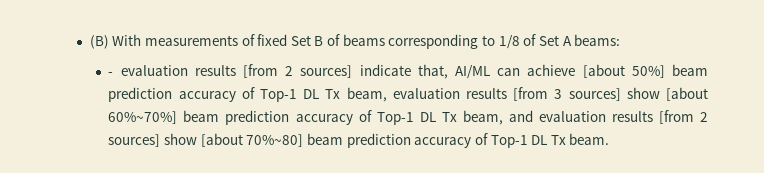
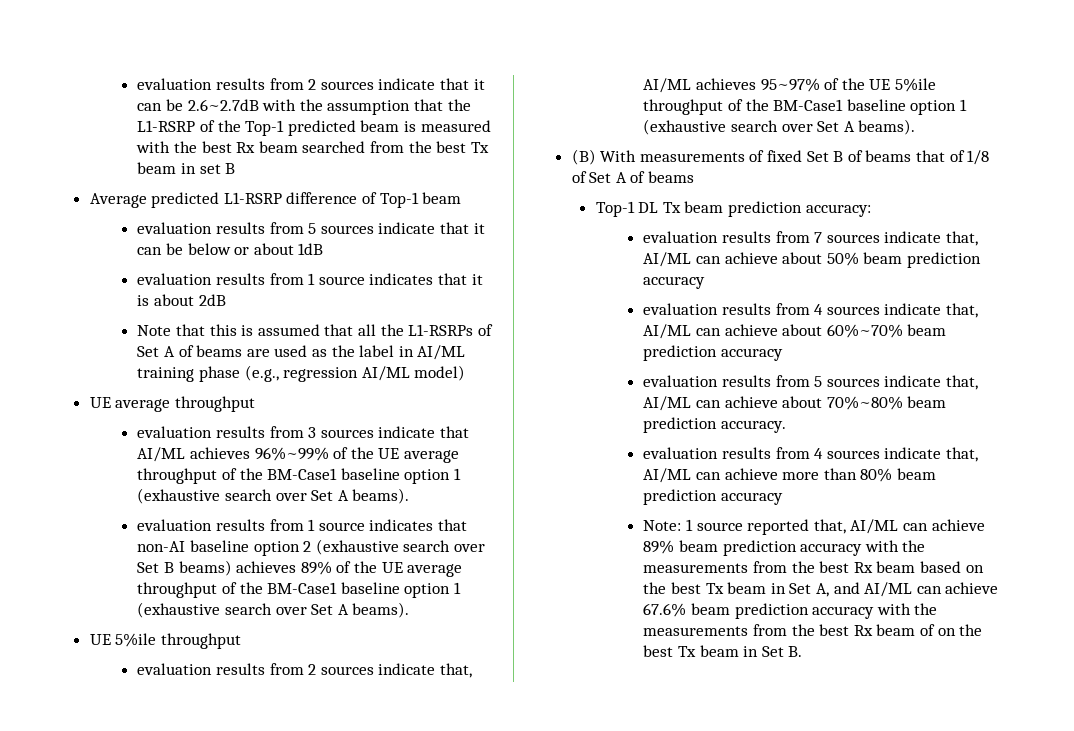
+ evaluation results from 2 sources indicate that it can be 2.6~2.7dB with the assumption that the L1-RSRP of the Top-1 predicted beam is measured with the best Rx beam searched from the best Tx beam in set B
+ Average predicted L1-RSRP difference of Top-1 beam
+ evaluation results from 5 sources indicate that it can be below or about 1dB
+ evaluation results from 1 source indicates that it is about 2dB
+ Note that this is assumed that all the L1-RSRPs of Set A of beams are used as the label in AI/ML training phase (e.g., regression AI/ML model)
+ UE average throughput
+ evaluation results from 3 sources indicate that AI/ML achieves 96%~99% of the UE average throughput of the BM-Case1 baseline option 1 (exhaustive search over Set A beams).
+ evaluation results from 1 source indicates that non-AI baseline option 2 (exhaustive search over Set B beams) achieves 89% of the UE average throughput of the BM-Case1 baseline option 1 (exhaustive search over Set A beams).
+ UE 5%ile throughput
+ evaluation results from 2 sources indicate that, AI/ML achieves 95~97% of the UE 5%ile throughput of the BM-Case1 baseline option 1 (exhaustive search over Set A beams).
- (B) With measurements of fixed Set B of beams corresponding to 1/8 of Set A beams:
- - evaluation results [from 2 sources] indicate that, AI/ML can achieve [about 50%] beam prediction accuracy of Top-1 DL Tx beam, evaluation results [from 3 sources] show [about 60%~70%] beam prediction accuracy of Top-1 DL Tx beam, and evaluation results [from 2 sources] show [about 70%~80] beam prediction accuracy of Top-1 DL Tx beam.
+ (B) With measurements of fixed Set B of beams that of 1/8 of Set A of beams
+ Top-1 DL Tx beam prediction accuracy:
+ evaluation results from 7 sources indicate that, AI/ML can achieve about 50% beam prediction accuracy
+ evaluation results from 4 sources indicate that, AI/ML can achieve about 60%~70% beam prediction accuracy
+ evaluation results from 5 sources indicate that, AI/ML can achieve about 70%~80% beam prediction accuracy.
+ evaluation results from 4 sources indicate that, AI/ML can achieve more than 80% beam prediction accuracy
+ Note: 1 source reported that, AI/ML can achieve 89% beam prediction accuracy with the measurements from the best Rx beam based on the best Tx beam in Set A, and AI/ML can achieve 67.6% beam prediction accuracy with the measurements from the best Rx beam of on the best Tx beam in Set B.

